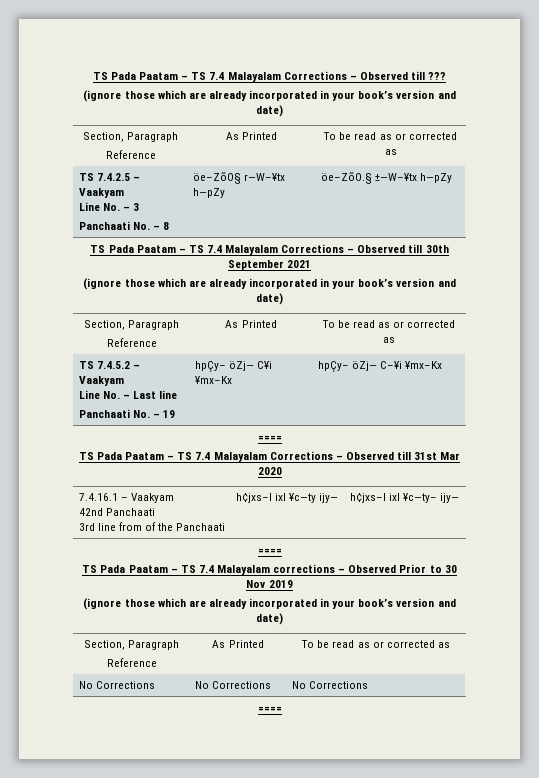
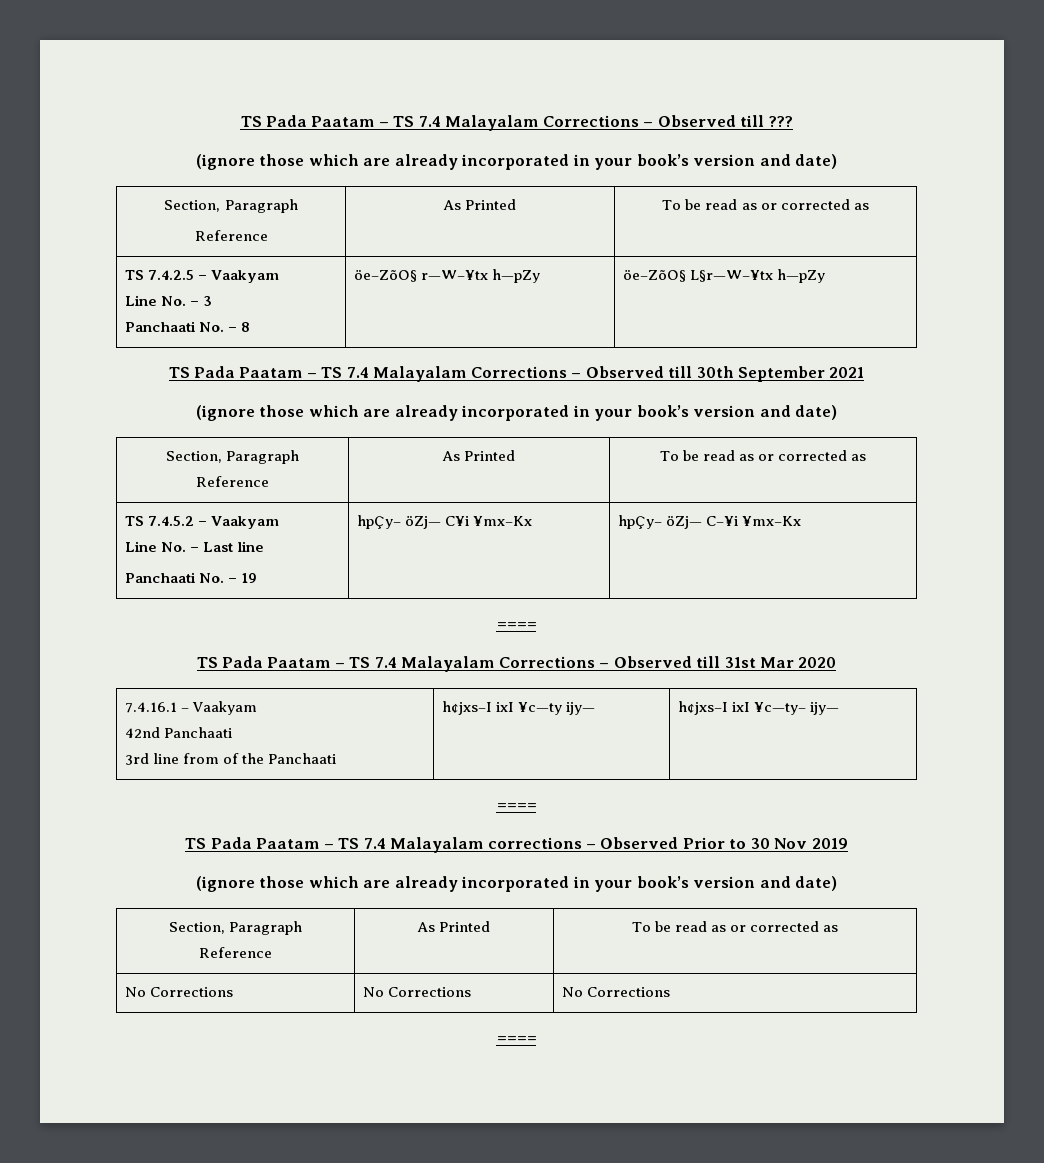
  TS 7.4.2.5 – Vaakyam
  Line No. – 3
- Panchaati No. – 8 | öe–ZõO§ r—W–¥tx h—pZy | öe–ZõO.§ ±—W–¥tx h—pZy
+ Panchaati No. – 8 | öe–ZõO§ r—W–¥tx h—pZy | öe–ZõO§ L§r—W–¥tx h—pZy

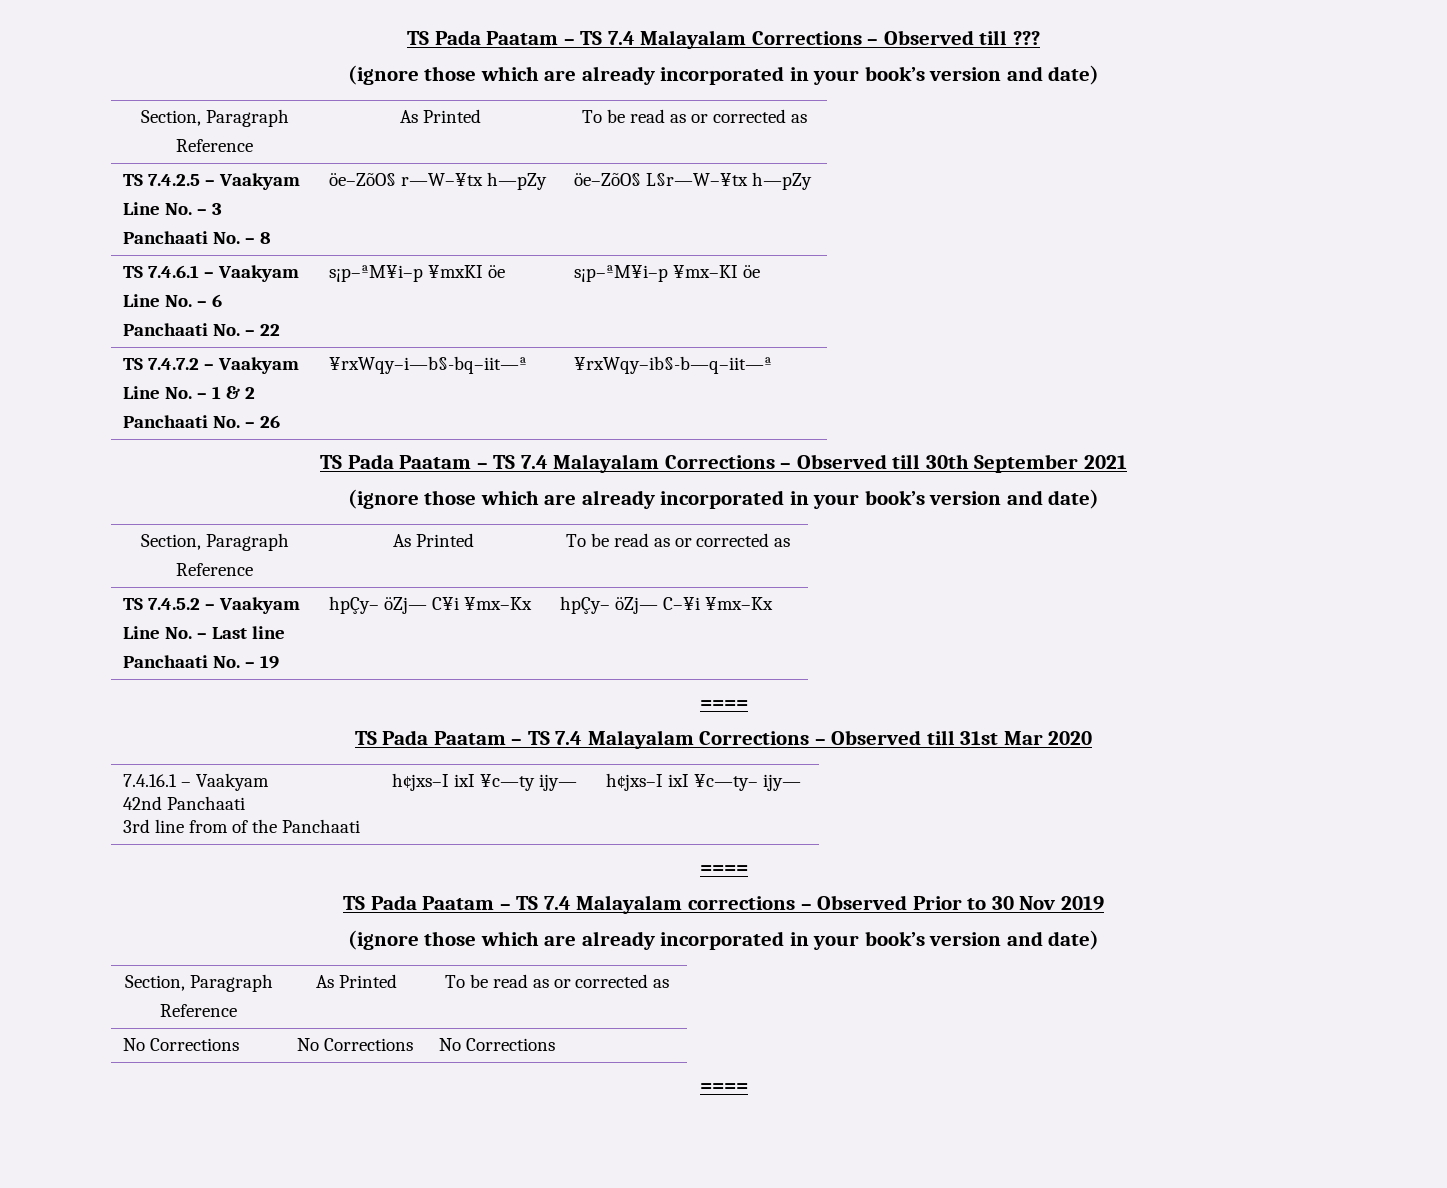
+ TS 7.4.6.1 – Vaakyam
+ Line No. – 6
+ Panchaati No. – 22 | s¡p–ªM¥i–p ¥mxKI öe | s¡p–ªM¥i–p ¥mx–KI öe
+ TS 7.4.7.2 – Vaakyam
+ Line No. – 1 & 2
+ Panchaati No. – 26 | ¥rxWqy–i—b§-bq–iit—ª | ¥rxWqy–ib§-b—q–iit—ª

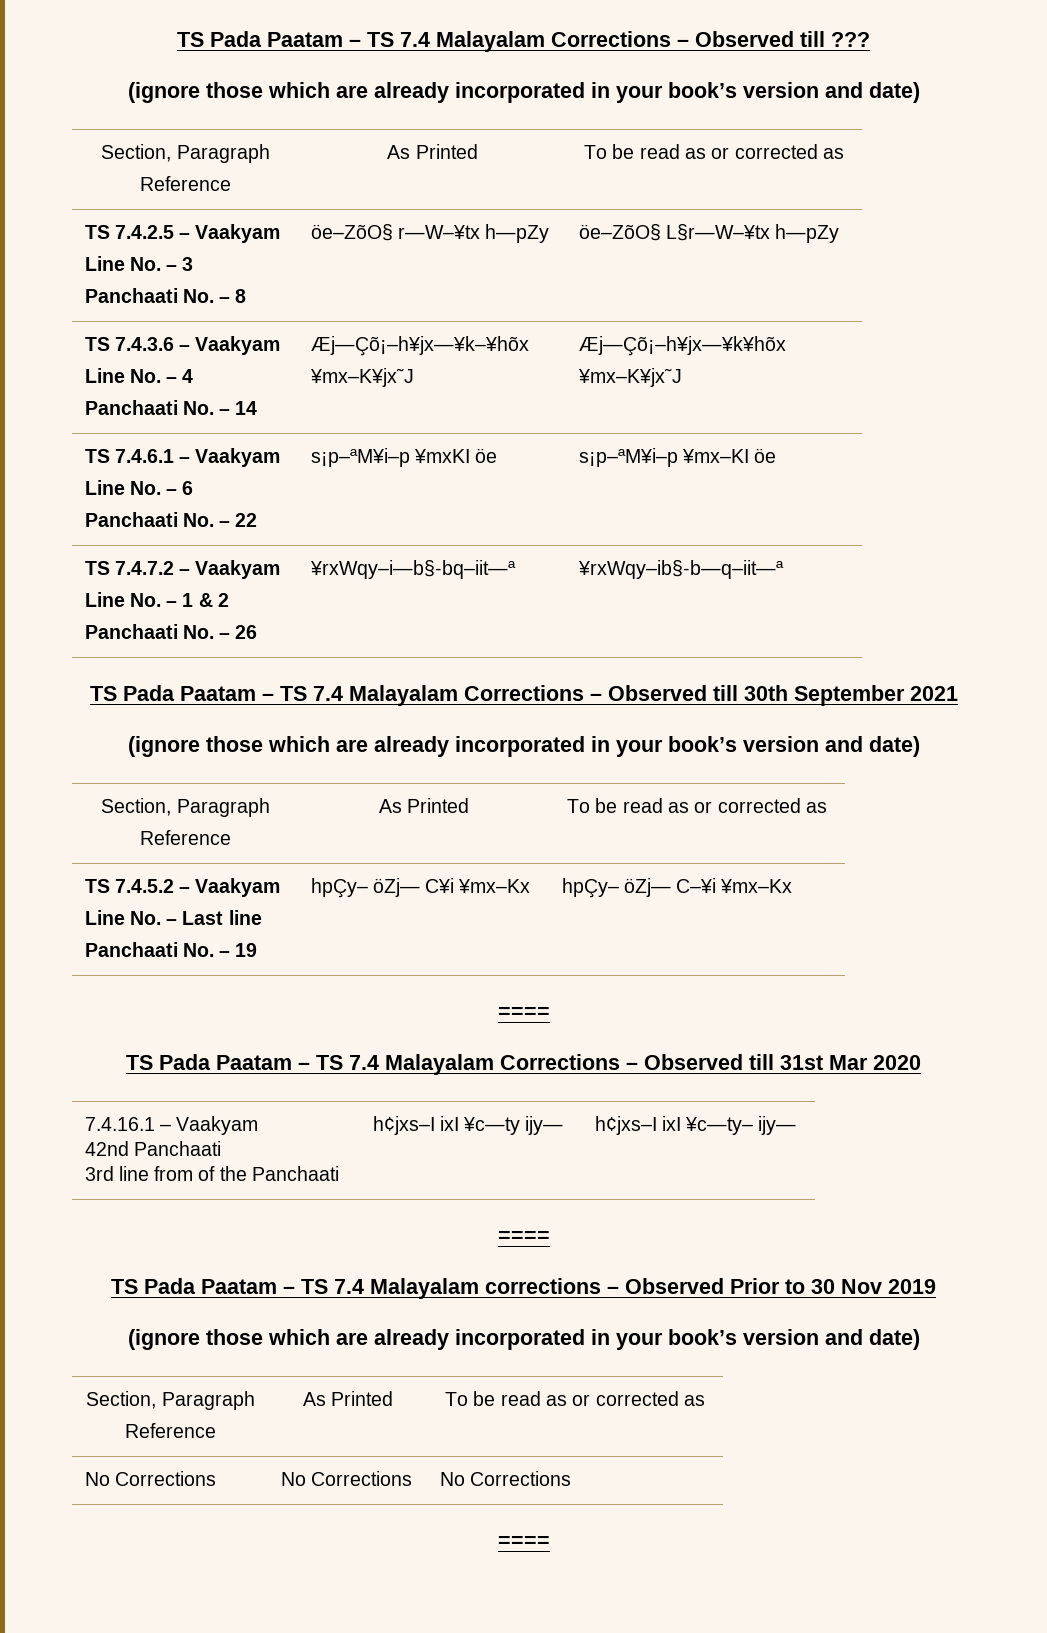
+ TS 7.4.3.6 – Vaakyam
+ Line No. – 4
+ Panchaati No. – 14 | Æj—Çõ¡–h¥jx—¥k–¥hõx
+ ¥mx–K¥jx˜J | Æj—Çõ¡–h¥jx—¥k¥hõx
+ ¥mx–K¥jx˜J

